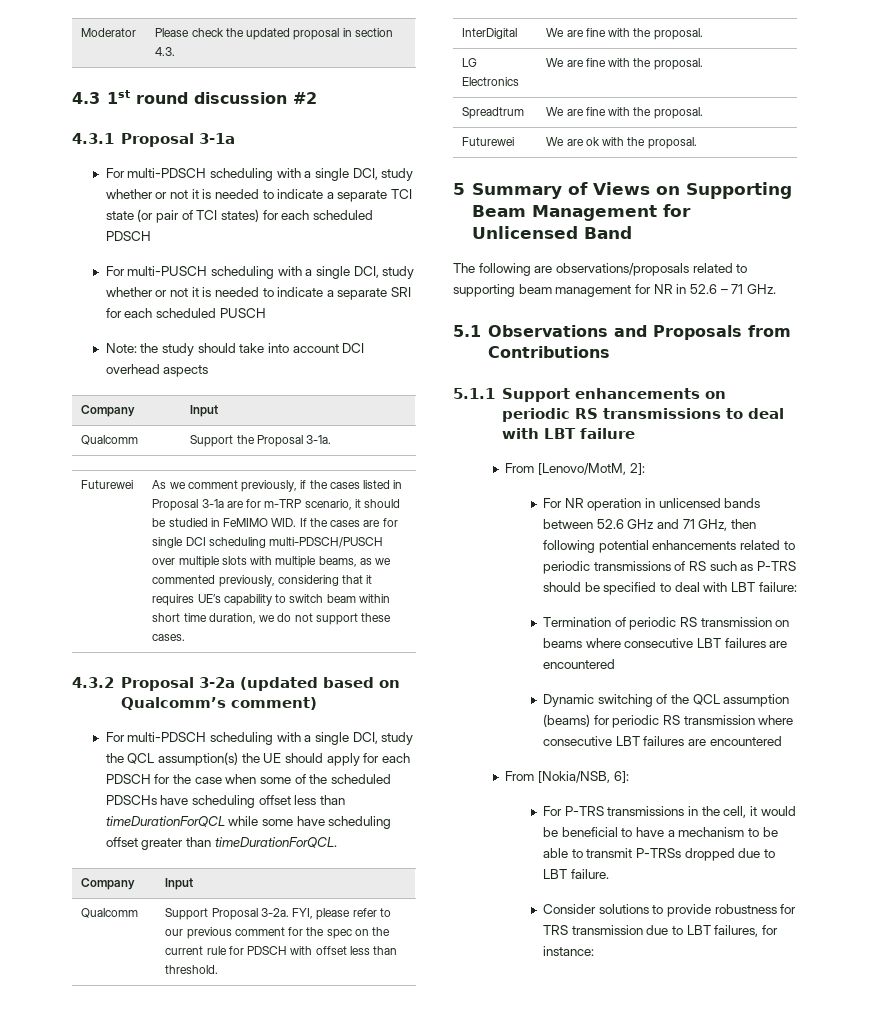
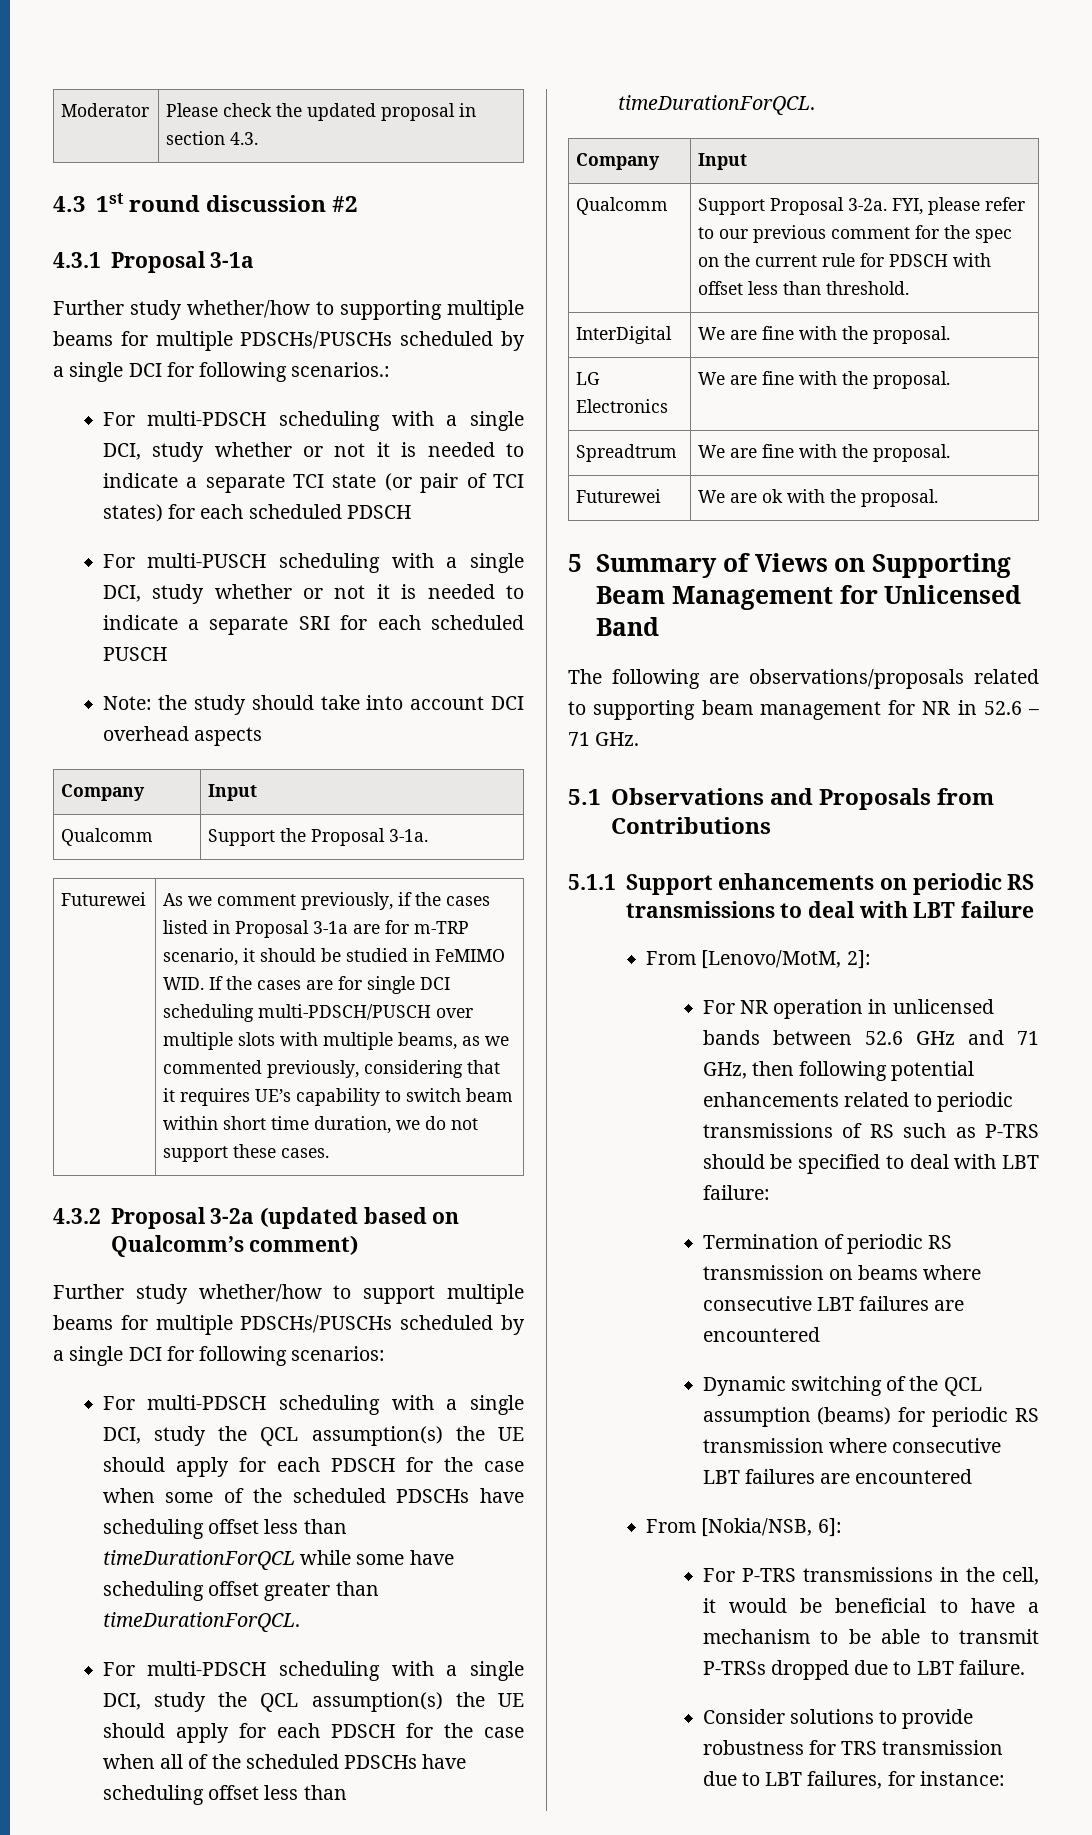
+ Further study whether/how to supporting multiple beams for multiple PDSCHs/PUSCHs scheduled by a single DCI for following scenarios.:
+ Further study whether/how to support multiple beams for multiple PDSCHs/PUSCHs scheduled by a single DCI for following scenarios:
+ For multi-PDSCH scheduling with a single DCI, study the QCL assumption(s) the UE should apply for each PDSCH for the case when all of the scheduled PDSCHs have scheduling offset less than timeDurationForQCL.

